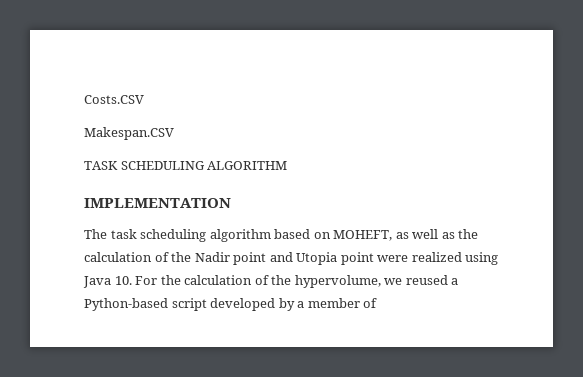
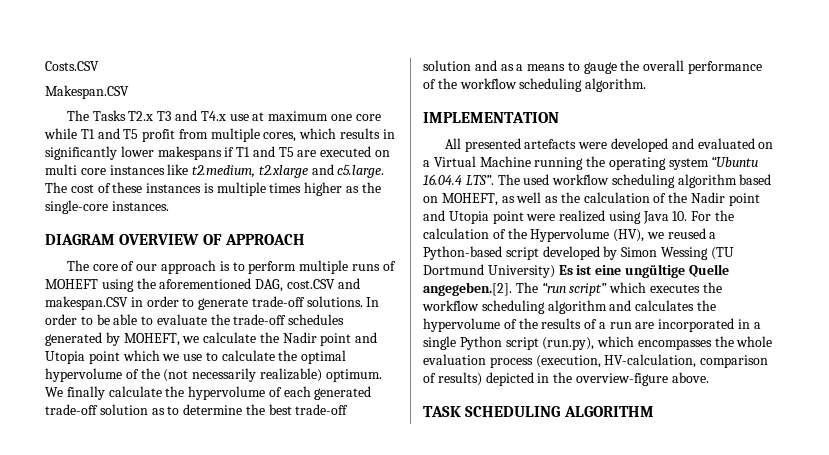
+ The Tasks T2.x T3 and T4.x use at maximum one core while T1 and T5 profit from multiple cores, which results in significantly lower makespans if T1 and T5 are executed on multi core instances like t2.medium, t2.xlarge and c5.large. The cost of these instances is multiple times higher as the single-core instances.
+ DIAGRAM OVERVIEW OF APPROACH
+ The core of our approach is to perform multiple runs of MOHEFT using the aforementioned DAG, cost.CSV and makespan.CSV in order to generate trade-off solutions. In order to be able to evaluate the trade-off schedules generated by MOHEFT, we calculate the Nadir point and Utopia point which we use to calculate the optimal hypervolume of the (not necessarily realizable) optimum. We finally calculate the hypervolume of each generated trade-off solution as to determine the best trade-off solution and as a means to gauge the overall performance of the workflow scheduling algorithm.
+ IMPLEMENTATION
+ All presented artefacts were developed and evaluated on a Virtual Machine running the operating system “Ubuntu 16.04.4 LTS”. The used workflow scheduling algorithm based on MOHEFT, as well as the calculation of the Nadir point and Utopia point were realized using Java 10. For the calculation of the Hypervolume (HV), we reused a Python-based script developed by Simon Wessing (TU Dortmund University) Es ist eine ungültige Quelle angegeben.[2]. The “run script” which executes the workflow scheduling algorithm and calculates the hypervolume of the results of a run are incorporated in a single Python script (run.py), which encompasses the whole evaluation process (execution, HV-calculation, comparison of results) depicted in the overview-figure above.
  TASK SCHEDULING ALGORITHM
- IMPLEMENTATION
- The task scheduling algorithm based on MOHEFT, as well as the calculation of the Nadir point and Utopia point were realized using Java 10. For the calculation of the hypervolume, we reused a Python-based script developed by a member of

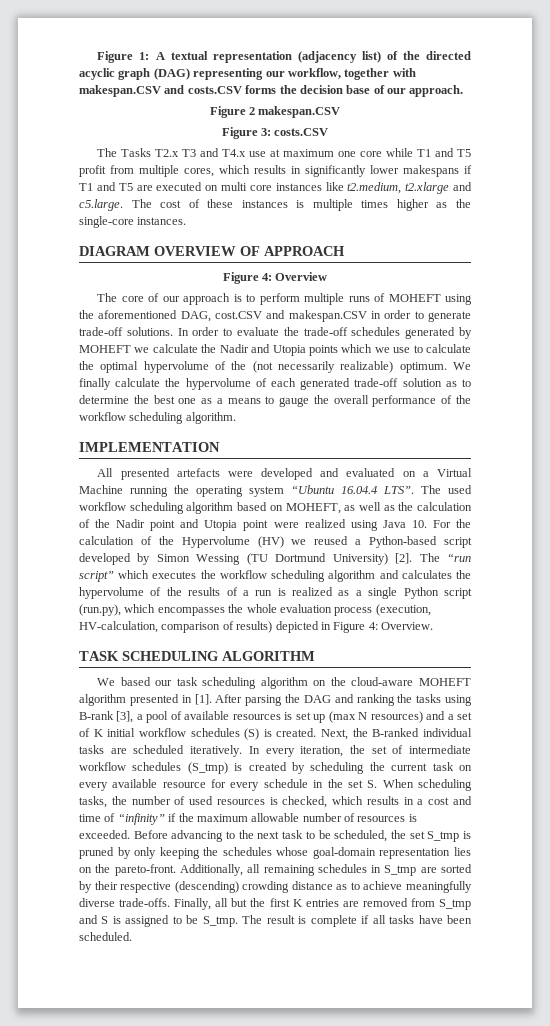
- Costs.CSV
- Makespan.CSV
+ Figure 1: A textual representation (adjacency list) of the directed acyclic graph (DAG) representing our workflow, together with makespan.CSV and costs.CSV forms the decision base of our approach.
+ Figure 2 makespan.CSV
+ Figure 3: costs.CSV
+ Figure 4: Overview
- In order to be able to evaluate the trade-off schedules generated by MOHEFT, we calculate the Nadir point and Utopia point which we use to calculate the optimal hypervolume of the (not necessarily realizable) optimum.
+ In order to evaluate the trade-off schedules generated by MOHEFT we calculate the Nadir and Utopia points which we use to calculate the optimal hypervolume of the (not necessarily realizable) optimum.
- We finally calculate the hypervolume of each generated trade-off solution as to determine the best trade-off solution and as a means to gauge the overall performance of the workflow scheduling algorithm.
+ We finally calculate the hypervolume of each generated trade-off solution as to determine the best one as a means to gauge the overall performance of the workflow scheduling algorithm.
- The used workflow scheduling algorithm based on MOHEFT, as well as the calculation of the Nadir point and Utopia point were realized using Java 10. For the calculation of the Hypervolume (HV), we reused a Python-based script developed by Simon Wessing (TU Dortmund University) Es ist eine ungültige Quelle angegeben.[2]. The “run script” which executes the workflow scheduling algorithm and calculates the hypervolume of the results of a run are incorporated in a single Python script (run.py), which encompasses the whole evaluation process (execution, HV-calculation, comparison of results) depicted in the overview-figure above.
+ The used workflow scheduling algorithm based on MOHEFT, as well as the calculation of the Nadir point and Utopia point were realized using Java 10. For the calculation of the Hypervolume (HV) we reused a Python-based script developed by Simon Wessing (TU Dortmund University) [2]. The “run script” which executes the workflow scheduling algorithm and calculates the hypervolume of the results of a run is realized as a single Python script (run.py), which encompasses the whole evaluation process (execution, HV-calculation, comparison of results) depicted in Figure 4: Overview.
+ We based our task scheduling algorithm on the cloud-aware MOHEFT algorithm presented in [1]. After parsing the DAG and ranking the tasks using B-rank [3], a pool of available resources is set up (max N resources) and a set of K initial workflow schedules (S) is created. Next, the B-ranked individual tasks are scheduled iteratively. In every iteration, the set of intermediate workflow schedules (S_tmp) is created by scheduling the current task on every available resource for every schedule in the set S. When scheduling tasks, the number of used resources is checked, which results in a cost and time of “infinity” if the maximum allowable number of resources is exceeded. Before advancing to the next task to be scheduled, the set S_tmp is pruned by only keeping the schedules whose goal-domain representation lies on the pareto-front. Additionally, all remaining schedules in S_tmp are sorted by their respective (descending) crowding distance as to achieve meaningfully diverse trade-offs. Finally, all but the first K entries are removed from S_tmp and S is assigned to be S_tmp. The result is complete if all tasks have been scheduled.

